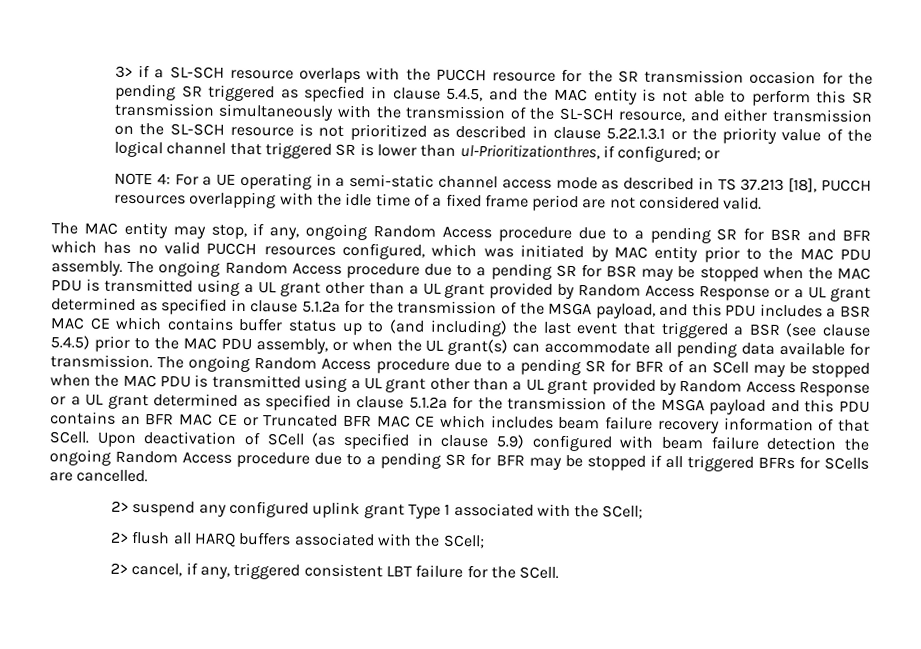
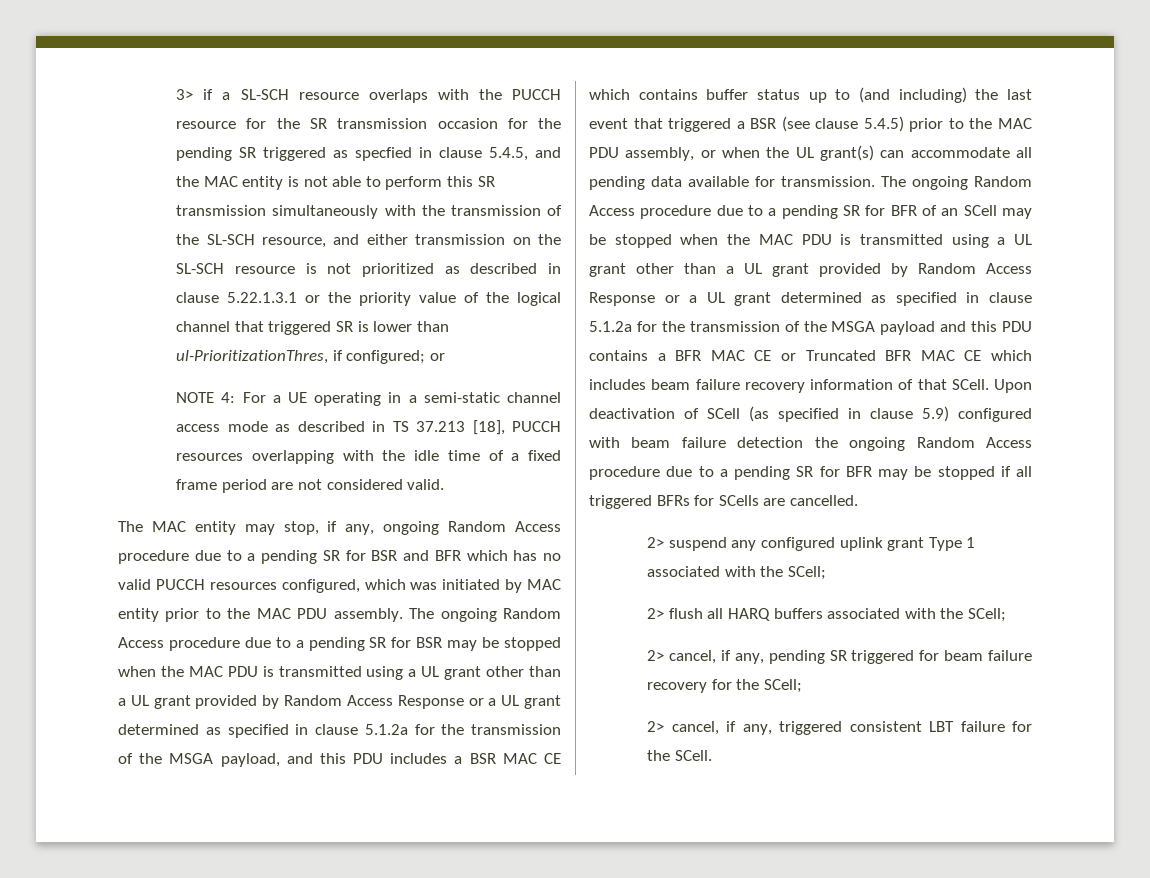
- 3> if a SL-SCH resource overlaps with the PUCCH resource for the SR transmission occasion for the pending SR triggered as specfied in clause 5.4.5, and the MAC entity is not able to perform this SR transmission simultaneously with the transmission of the SL-SCH resource, and either transmission on the SL-SCH resource is not prioritized as described in clause 5.22.1.3.1 or the priority value of the logical channel that triggered SR is lower than ul-Prioritizationthres, if configured;
+ 3> if a SL-SCH resource overlaps with the PUCCH resource for the SR transmission occasion for the pending SR triggered as specfied in clause 5.4.5, and the MAC entity is not able to perform this SR transmission simultaneously with the transmission of the SL-SCH resource, and either transmission on the SL-SCH resource is not prioritized as described in clause 5.22.1.3.1 or the priority value of the logical channel that triggered SR is lower than ul-PrioritizationThres, if configured;
- The ongoing Random Access procedure due to a pending SR for BFR of an SCell may be stopped when the MAC PDU is transmitted using a UL grant other than a UL grant provided by Random Access Response or a UL grant determined as specified in clause 5.1.2a for the transmission of the MSGA payload and this PDU contains an BFR MAC CE or Truncated BFR MAC CE which includes beam failure recovery information of that SCell.
+ The ongoing Random Access procedure due to a pending SR for BFR of an SCell may be stopped when the MAC PDU is transmitted using a UL grant other than a UL grant provided by Random Access Response or a UL grant determined as specified in clause 5.1.2a for the transmission of the MSGA payload and this PDU contains a BFR MAC CE or Truncated BFR MAC CE which includes beam failure recovery information of that SCell.
+ 2> cancel, if any, pending SR triggered for beam failure recovery for the SCell;

